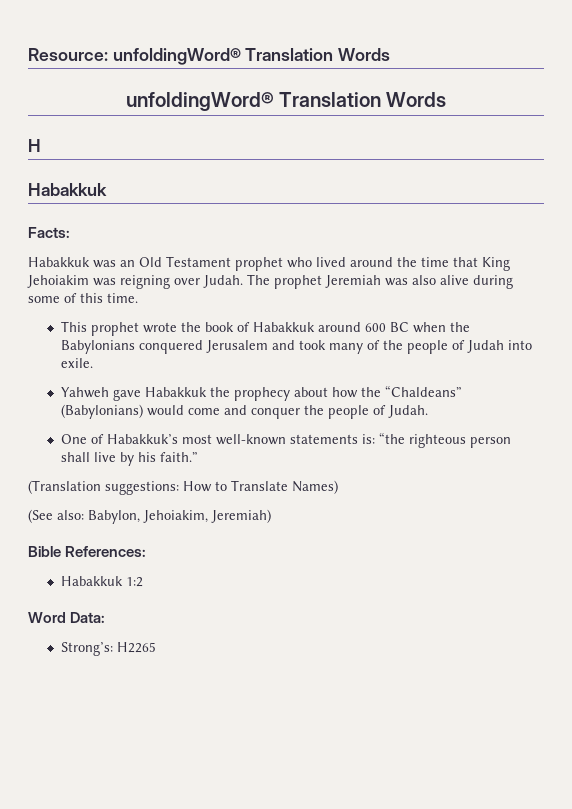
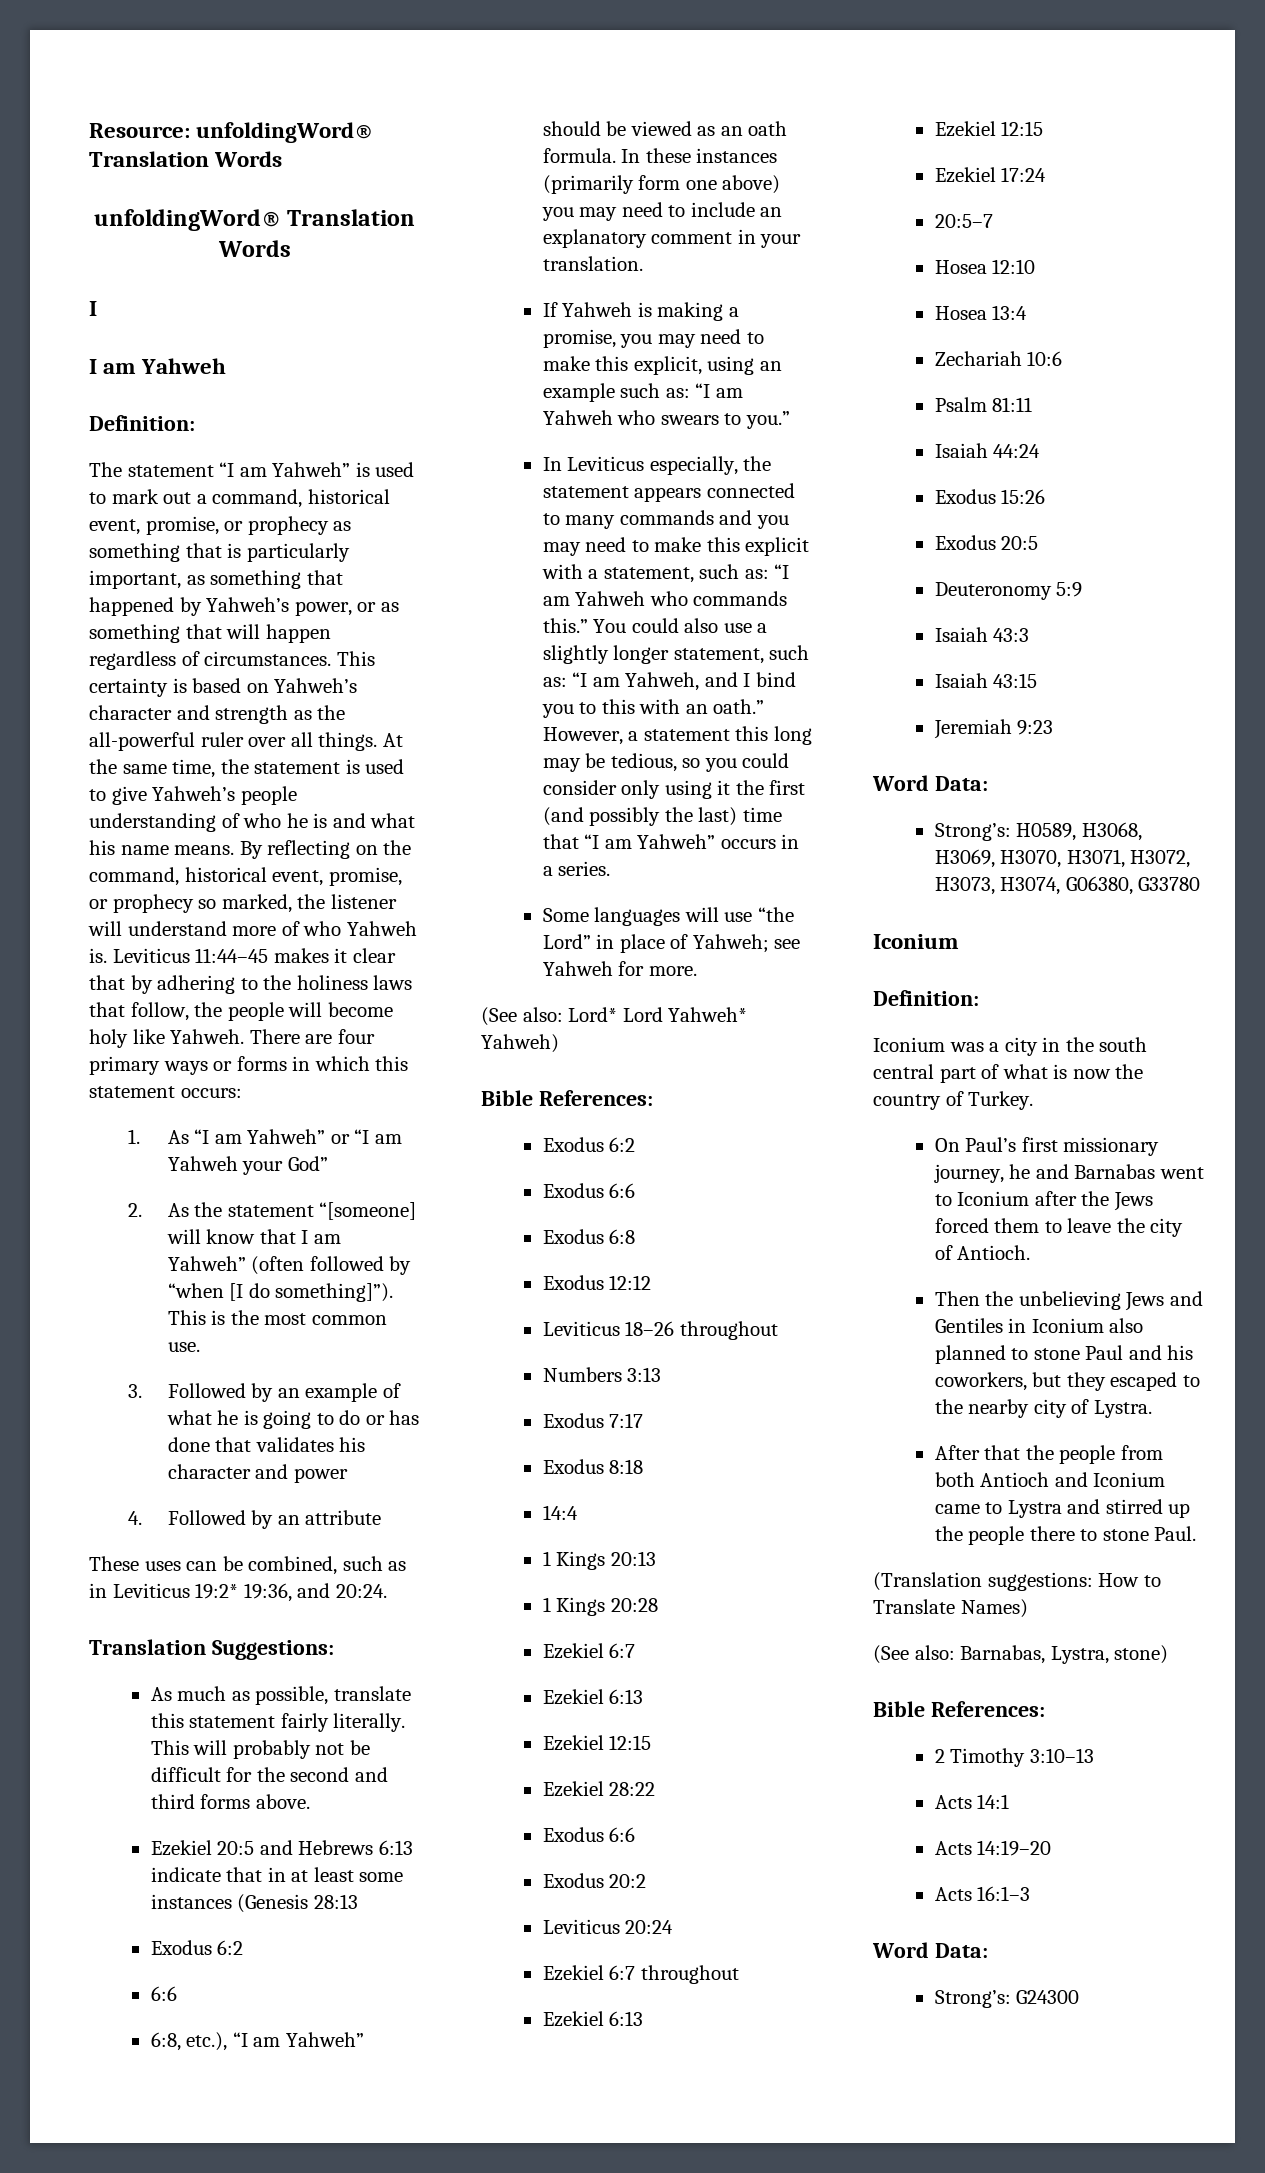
  Resource: unfoldingWord® Translation Words
  unfoldingWord® Translation Words
- H
- Habakkuk
- Facts:
- Habakkuk was an Old Testament prophet who lived around the time that King Jehoiakim was reigning over Judah. The prophet Jeremiah was also alive during some of this time.
- This prophet wrote the book of Habakkuk around 600 BC when the Babylonians conquered Jerusalem and took many of the people of Judah into exile.
- Yahweh gave Habakkuk the prophecy about how the “Chaldeans” (Babylonians) would come and conquer the people of Judah.
- One of Habakkuk’s most well-known statements is: “the righteous person shall live by his faith.”
+ I
+ I am Yahweh
+ Definition:
+ The statement “I am Yahweh” is used to mark out a command, historical event, promise, or prophecy as something that is particularly important, as something that happened by Yahweh’s power, or as something that will happen regardless of circumstances. This certainty is based on Yahweh’s character and strength as the all-powerful ruler over all things. At the same time, the statement is used to give Yahweh’s people understanding of who he is and what his name means. By reflecting on the command, historical event, promise, or prophecy so marked, the listener will understand more of who Yahweh is. Leviticus 11:44–45 makes it clear that by adhering to the holiness laws that follow, the people will become holy like Yahweh. There are four primary ways or forms in which this statement occurs:
+ 1. As “I am Yahweh” or “I am Yahweh your God”
+ 2. As the statement “[someone] will know that I am Yahweh” (often followed by “when [I do something]”). This is the most common use.
+ 3. Followed by an example of what he is going to do or has done that validates his character and power
+ 4. Followed by an attribute
+ These uses can be combined, such as in Leviticus 19:2* 19:36, and 20:24.
+ Translation Suggestions:
+ As much as possible, translate this statement fairly literally. This will probably not be difficult for the second and third forms above.
+ Ezekiel 20:5 and Hebrews 6:13 indicate that in at least some instances (Genesis 28:13
+ Exodus 6:2
+ 6:6
+ 6:8, etc.), “I am Yahweh” should be viewed as an oath formula. In these instances (primarily form one above) you may need to include an explanatory comment in your translation.
+ If Yahweh is making a promise, you may need to make this explicit, using an example such as: “I am Yahweh who swears to you.”
+ In Leviticus especially, the statement appears connected to many commands and you may need to make this explicit with a statement, such as: “I am Yahweh who commands this.” You could also use a slightly longer statement, such as: “I am Yahweh, and I bind you to this with an oath.” However, a statement this long may be tedious, so you could consider only using it the first (and possibly the last) time that “I am Yahweh” occurs in a series.
+ Some languages will use “the Lord” in place of Yahweh; see Yahweh for more.
+ (See also: Lord* Lord Yahweh* Yahweh)
+ Bible References:
+ Exodus 6:2
+ Exodus 6:6
+ Exodus 6:8
+ Exodus 12:12
+ Leviticus 18–26 throughout
+ Numbers 3:13
+ Exodus 7:17
+ Exodus 8:18
+ 14:4
+ 1 Kings 20:13
+ 1 Kings 20:28
+ Ezekiel 6:7
+ Ezekiel 6:13
+ Ezekiel 12:15
+ Ezekiel 28:22
+ Exodus 6:6
+ Exodus 20:2
+ Leviticus 20:24
+ Ezekiel 6:7 throughout
+ Ezekiel 6:13
+ Ezekiel 12:15
+ Ezekiel 17:24
+ 20:5–7
+ Hosea 12:10
+ Hosea 13:4
+ Zechariah 10:6
+ Psalm 81:11
+ Isaiah 44:24
+ Exodus 15:26
+ Exodus 20:5
+ Deuteronomy 5:9
+ Isaiah 43:3
+ Isaiah 43:15
+ Jeremiah 9:23
+ Word Data:
+ Strong’s: H0589, H3068, H3069, H3070, H3071, H3072, H3073, H3074, G06380, G33780
+ Iconium
+ Definition:
+ Iconium was a city in the south central part of what is now the country of Turkey.
+ On Paul’s first missionary journey, he and Barnabas went to Iconium after the Jews forced them to leave the city of Antioch.
+ Then the unbelieving Jews and Gentiles in Iconium also planned to stone Paul and his coworkers, but they escaped to the nearby city of Lystra.
+ After that the people from both Antioch and Iconium came to Lystra and stirred up the people there to stone Paul.
- (See also: Babylon, Jehoiakim, Jeremiah)
+ (See also: Barnabas, Lystra, stone)
  Bible References:
- Habakkuk 1:2
+ 2 Timothy 3:10–13
+ Acts 14:1
+ Acts 14:19–20
+ Acts 16:1–3
  Word Data:
- Strong’s: H2265
+ Strong’s: G24300

